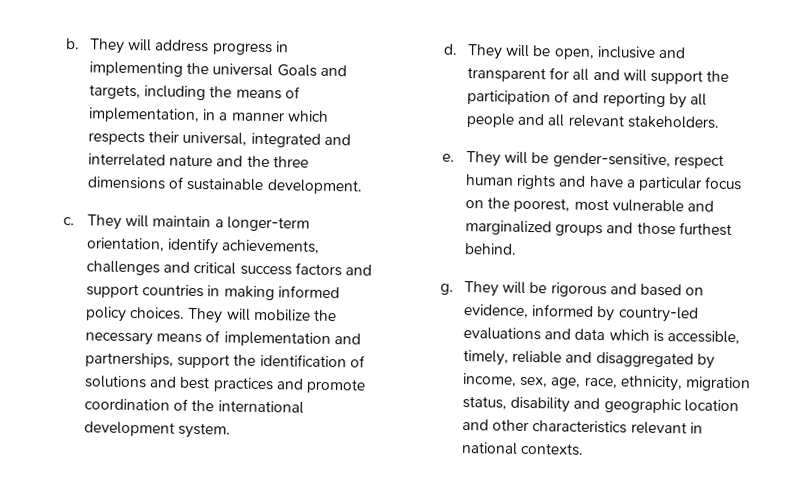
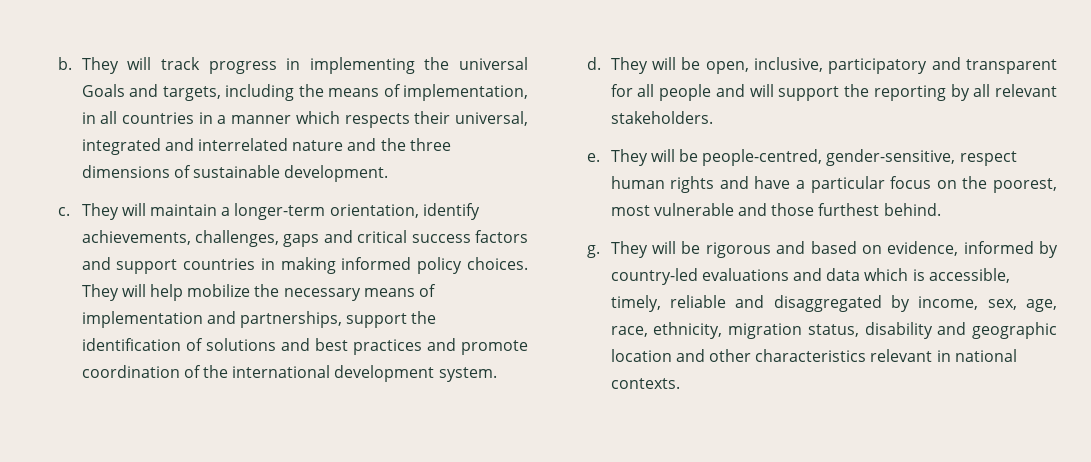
- They will address progress in implementing the universal Goals and targets, including the means of implementation, in a manner which respects their universal, integrated and interrelated nature and the three dimensions of sustainable development.
+ They will track progress in implementing the universal Goals and targets, including the means of implementation, in all countries in a manner which respects their universal, integrated and interrelated nature and the three dimensions of sustainable development.
- They will maintain a longer-term orientation, identify achievements, challenges and critical success factors and support countries in making informed policy choices.
+ They will maintain a longer-term orientation, identify achievements, challenges, gaps and critical success factors and support countries in making informed policy choices.
- They will mobilize the necessary means of implementation and partnerships, support the identification of solutions and best practices and promote coordination of the international development system.
+ They will help mobilize the necessary means of implementation and partnerships, support the identification of solutions and best practices and promote coordination of the international development system.
- They will be open, inclusive and transparent for all and will support the participation of and reporting by all people and all relevant stakeholders.
+ They will be open, inclusive, participatory and transparent for all people and will support the reporting by all relevant stakeholders.
- They will be gender-sensitive, respect human rights and have a particular focus on the poorest, most vulnerable and marginalized groups and those furthest behind.
+ They will be people-centred, gender-sensitive, respect human rights and have a particular focus on the poorest, most vulnerable and those furthest behind.

